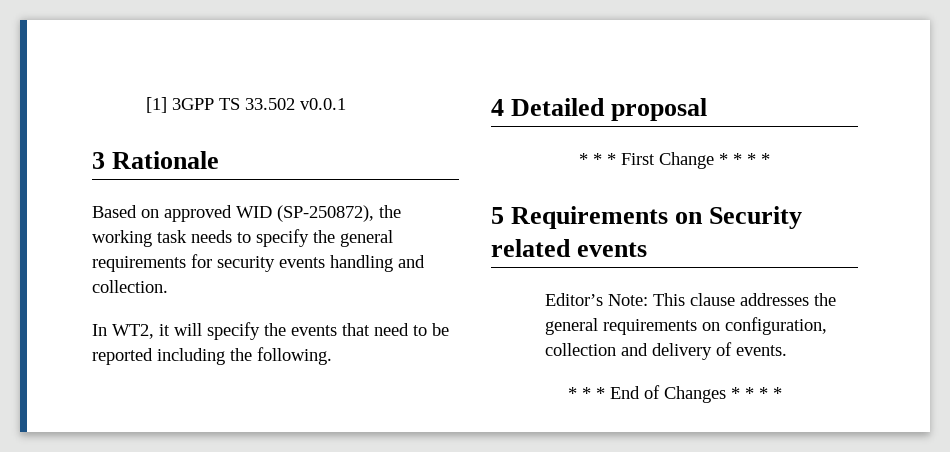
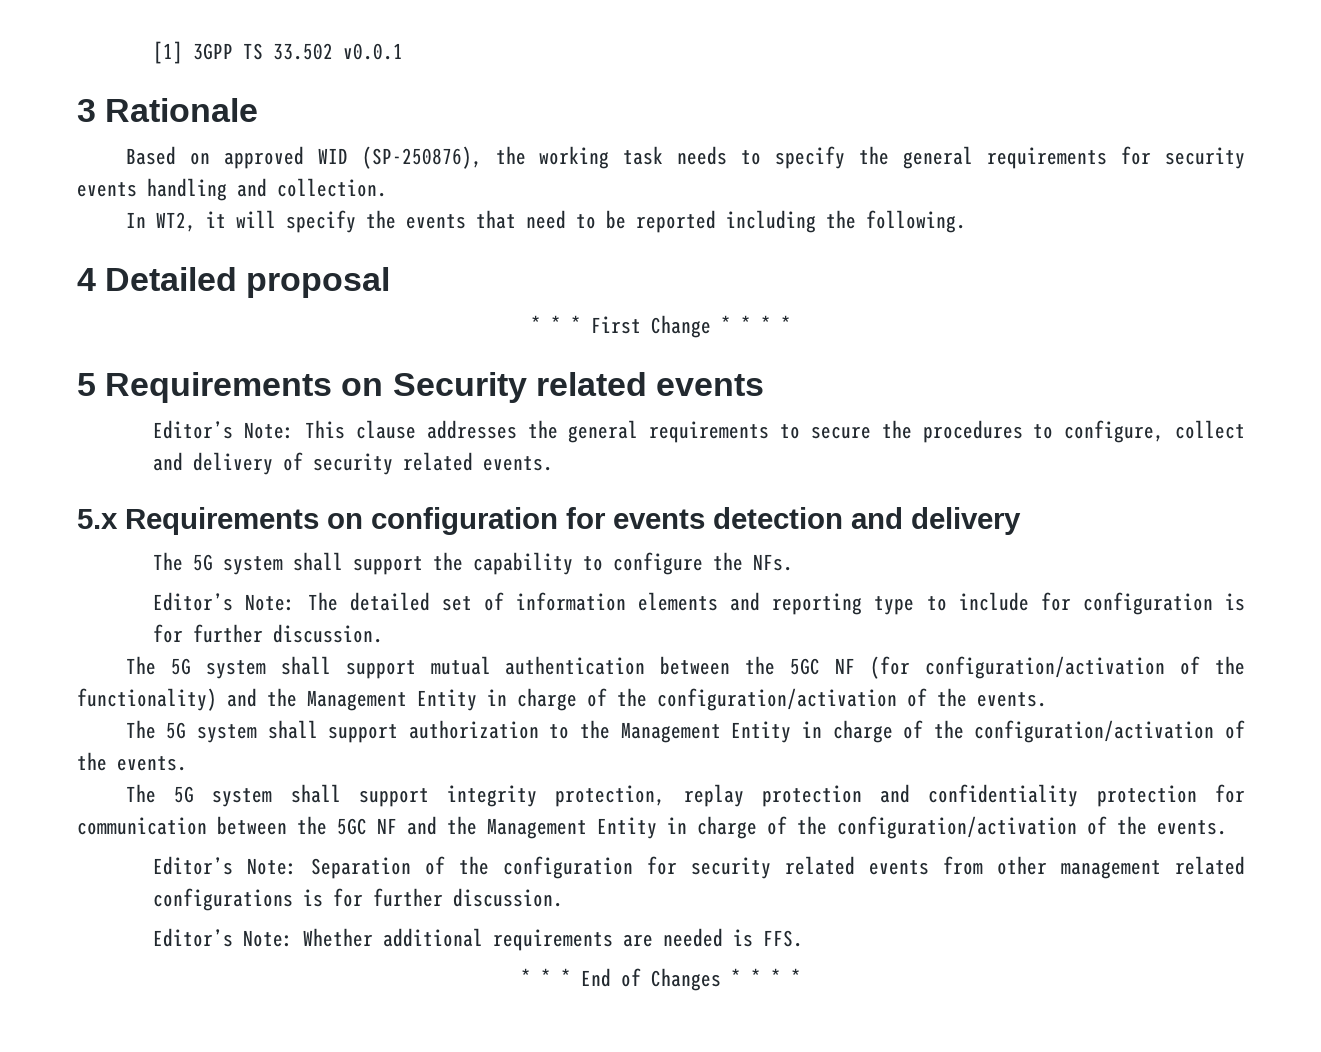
- Based on approved WID (SP-250872), the working task needs to specify the general requirements for security events handling and collection.
+ Based on approved WID (SP-250876), the working task needs to specify the general requirements for security events handling and collection.
- Editor’s Note: This clause addresses the general requirements on configuration, collection and delivery of events.
+ Editor’s Note: This clause addresses the general requirements to secure the procedures to configure, collect and delivery of security related events.
+ 5.x Requirements on configuration for events detection and delivery
+ The 5G system shall support the capability to configure the NFs.
+ Editor’s Note: The detailed set of information elements and reporting type to include for configuration is for further discussion.
+ The 5G system shall support mutual authentication between the 5GC NF (for configuration/activation of the functionality) and the Management Entity in charge of the configuration/activation of the events.
+ The 5G system shall support authorization to the Management Entity in charge of the configuration/activation of the events.
+ The 5G system shall support integrity protection, replay protection and confidentiality protection for communication between the 5GC NF and the Management Entity in charge of the configuration/activation of the events.
+ Editor’s Note: Separation of the configuration for security related events from other management related configurations is for further discussion.
+ Editor’s Note: Whether additional requirements are needed is FFS.

